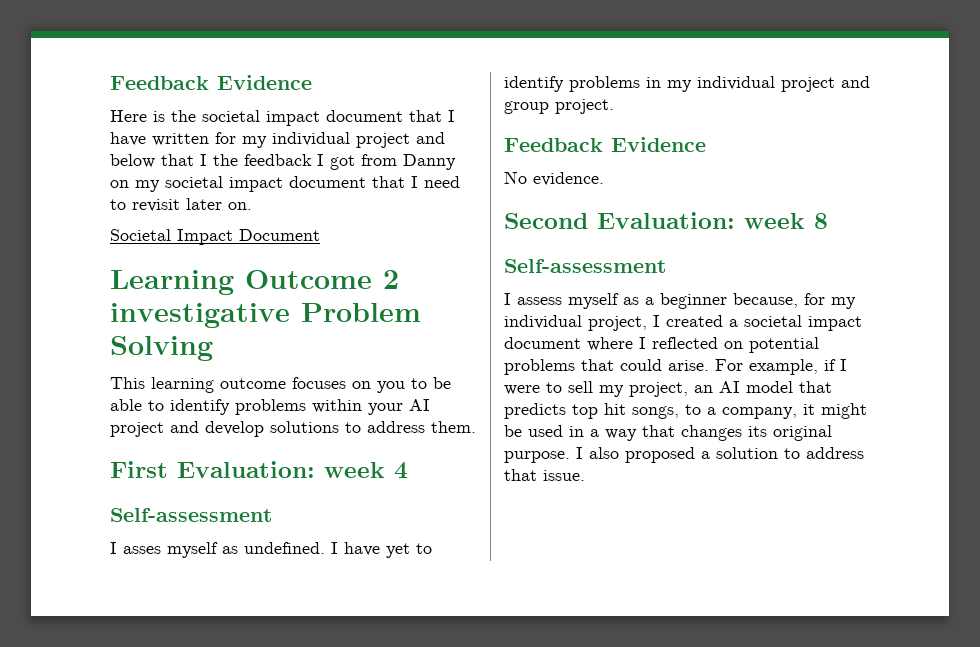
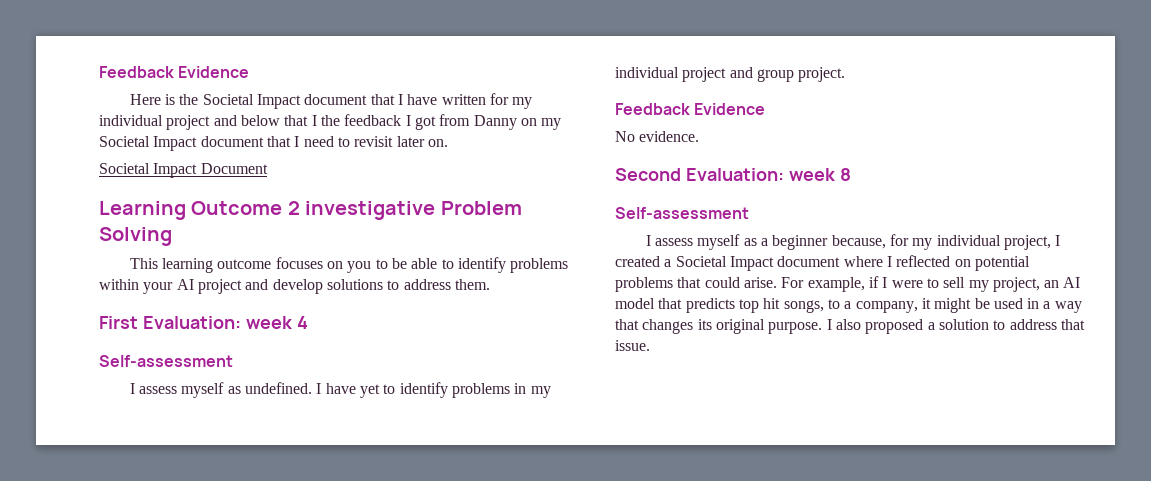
- Here is the societal impact document that I have written for my individual project and below that I the feedback I got from Danny on my societal impact document that I need to revisit later on.
+ Here is the Societal Impact document that I have written for my individual project and below that I the feedback I got from Danny on my Societal Impact document that I need to revisit later on.
- I asses myself as undefined.
+ I assess myself as undefined.
- I assess myself as a beginner because, for my individual project, I created a societal impact document where I reflected on potential problems that could arise.
+ I assess myself as a beginner because, for my individual project, I created a Societal Impact document where I reflected on potential problems that could arise.

